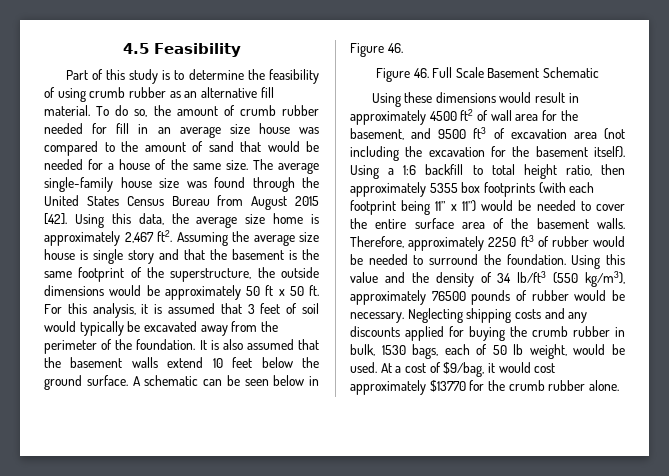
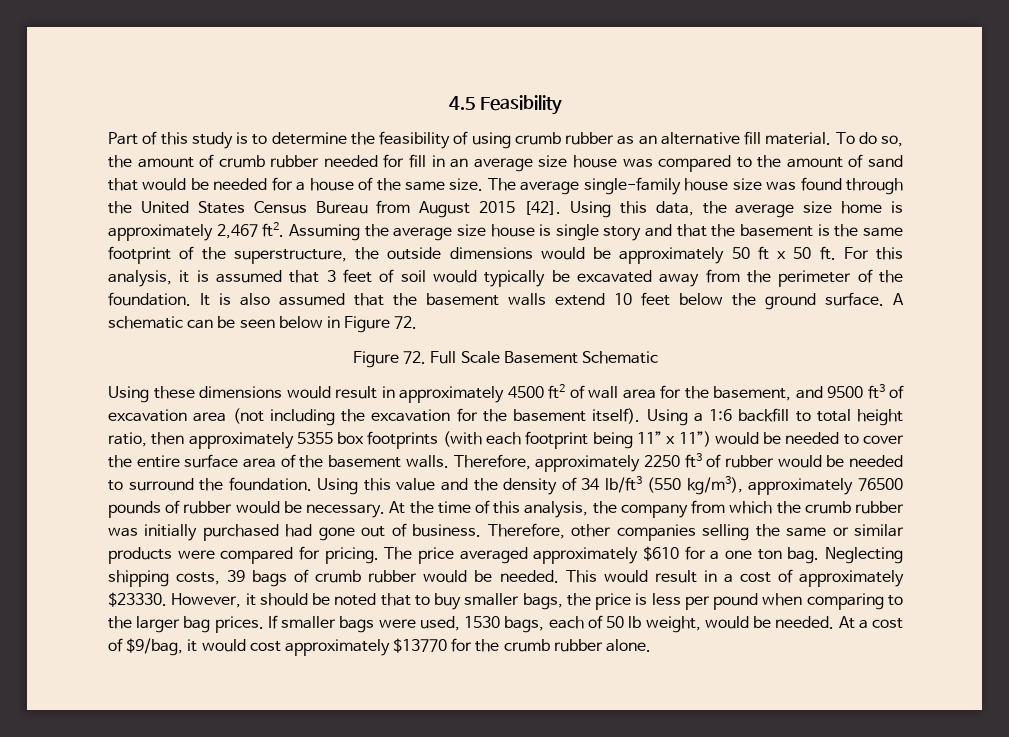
- A schematic can be seen below in Figure 46.
- Figure 46. Full Scale Basement Schematic
+ A schematic can be seen below in Figure 72.
+ Figure 72. Full Scale Basement Schematic
- Neglecting shipping costs and any discounts applied for buying the crumb rubber in bulk, 1530 bags, each of 50 lb weight, would be used.
+ At the time of this analysis, the company from which the crumb rubber was initially purchased had gone out of business. Therefore, other companies selling the same or similar products were compared for pricing. The price averaged approximately $610 for a one ton bag. Neglecting shipping costs, 39 bags of crumb rubber would be needed. This would result in a cost of approximately $23330. However, it should be noted that to buy smaller bags, the price is less per pound when comparing to the larger bag prices. If smaller bags were used, 1530 bags, each of 50 lb weight, would be needed.

